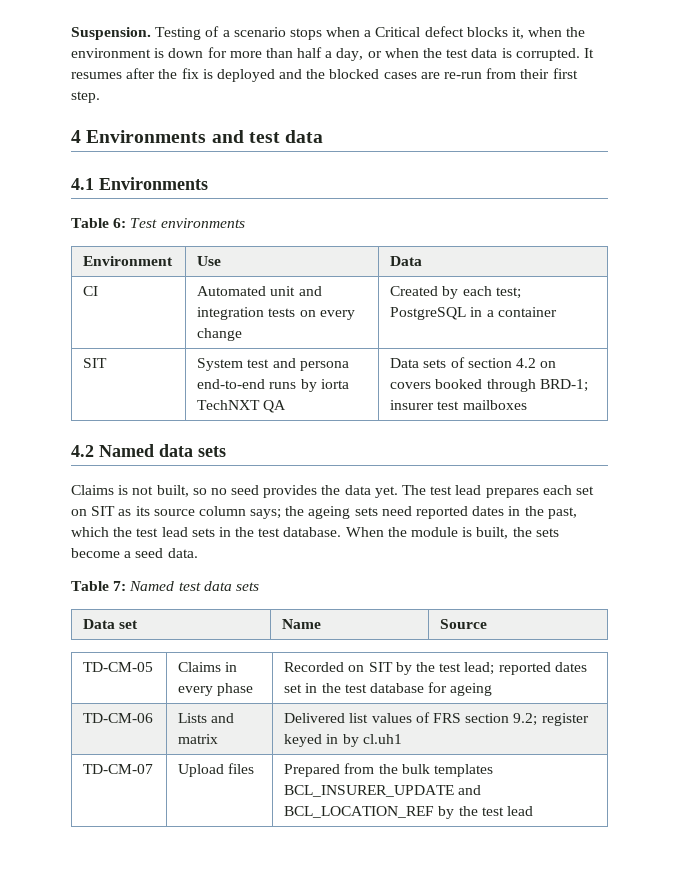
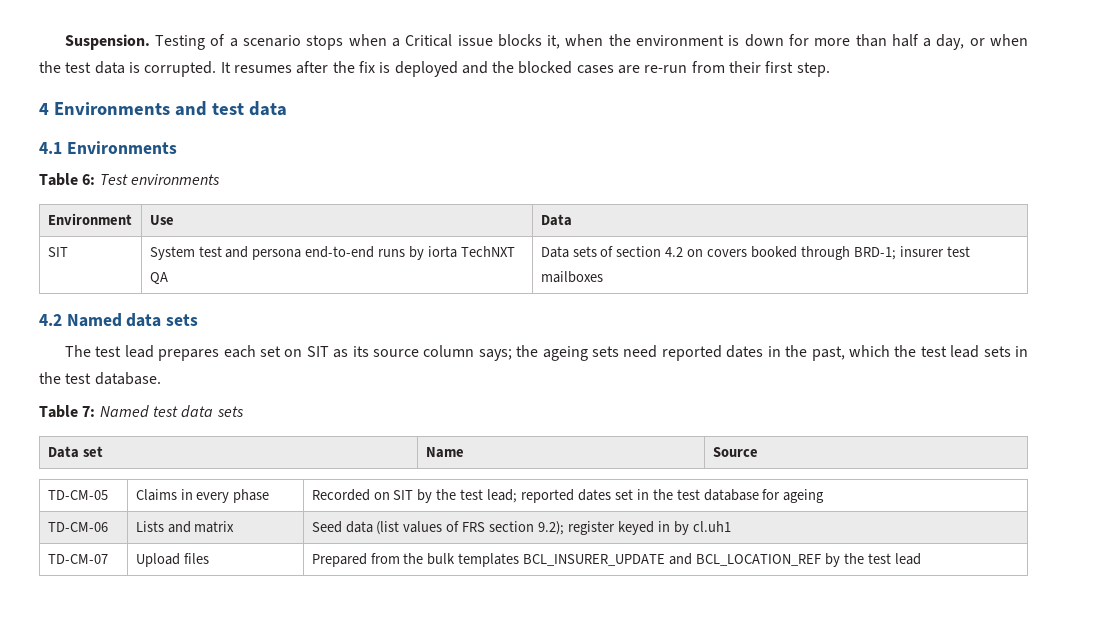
- Testing of a scenario stops when a Critical defect blocks it, when the environment is down for more than half a day, or when the test data is corrupted.
+ Testing of a scenario stops when a Critical issue blocks it, when the environment is down for more than half a day, or when the test data is corrupted.
- CI | Automated unit and integration tests on every change | Created by each test; PostgreSQL in a container
- Claims is not built, so no seed provides the data yet.
- When the module is built, the sets become a seed data.
- TD-CM-06 | Lists and matrix | Delivered list values of FRS section 9.2; register keyed in by cl.uh1
+ TD-CM-06 | Lists and matrix | Seed data (list values of FRS section 9.2); register keyed in by cl.uh1

